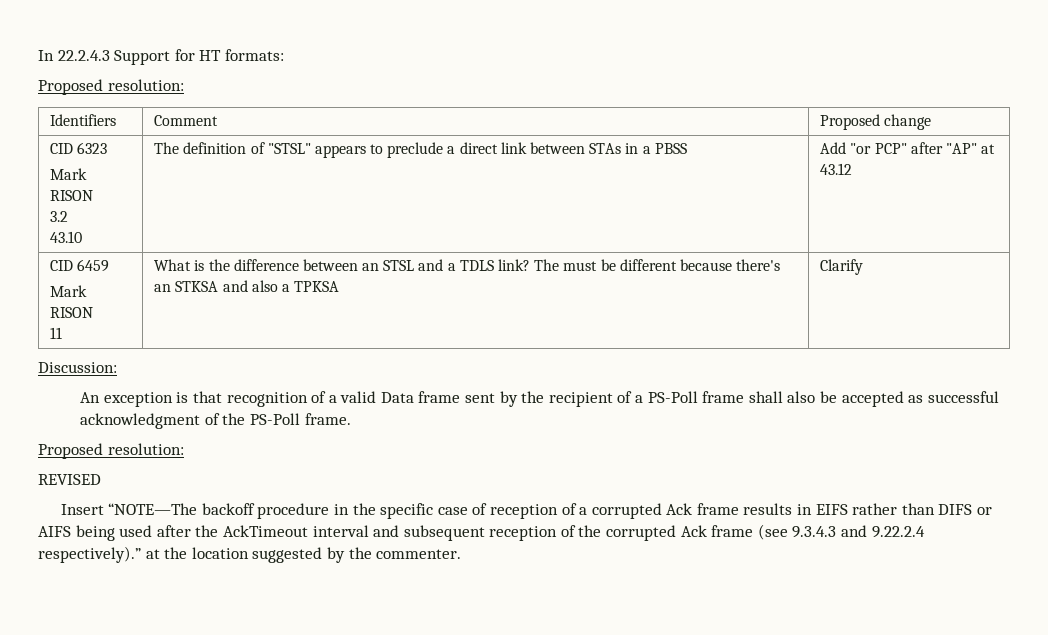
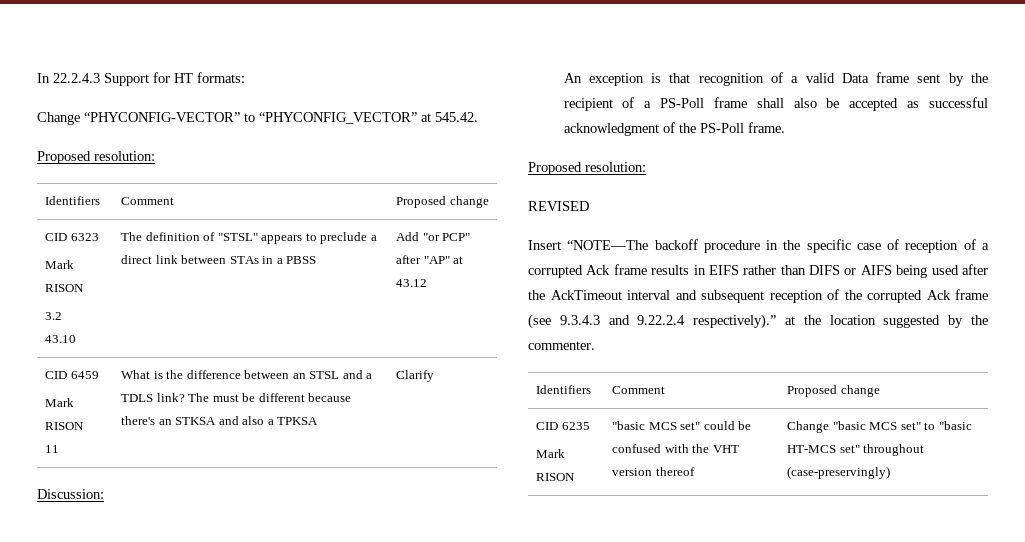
+ Change “PHYCONFIG-VECTOR” to “PHYCONFIG_VECTOR” at 545.42.
  Insert “NOTE—The backoff procedure in the specific case of reception of a corrupted Ack frame results in EIFS rather than DIFS or AIFS being used after the AckTimeout interval and subsequent reception of the corrupted Ack frame (see 9.3.4.3 and 9.22.2.4 respectively).” at the location suggested by the commenter.
+ Identifiers | Comment | Proposed change
+ CID 6235
+ Mark RISON | "basic MCS set" could be confused with the VHT version thereof | Change "basic MCS set" to "basic HT-MCS set" throughout (case-preservingly)

